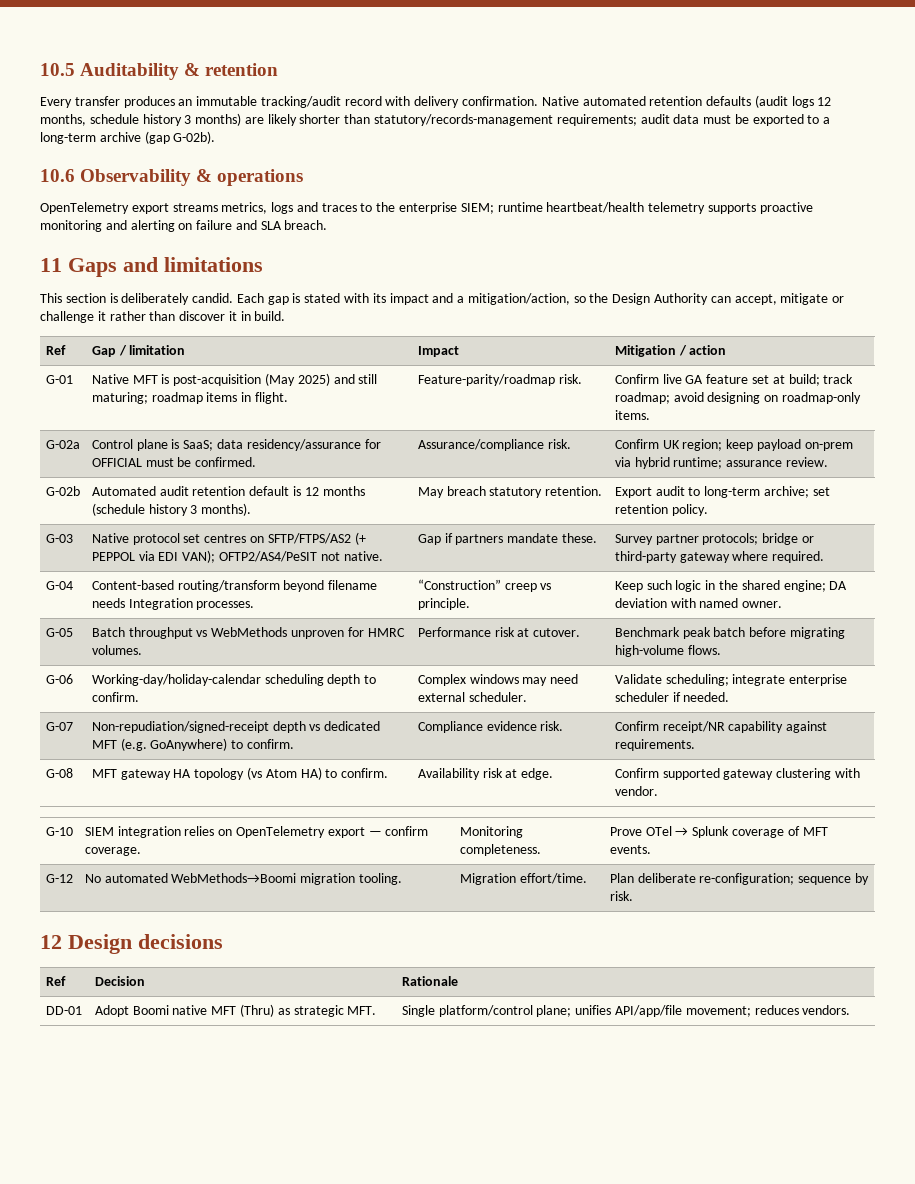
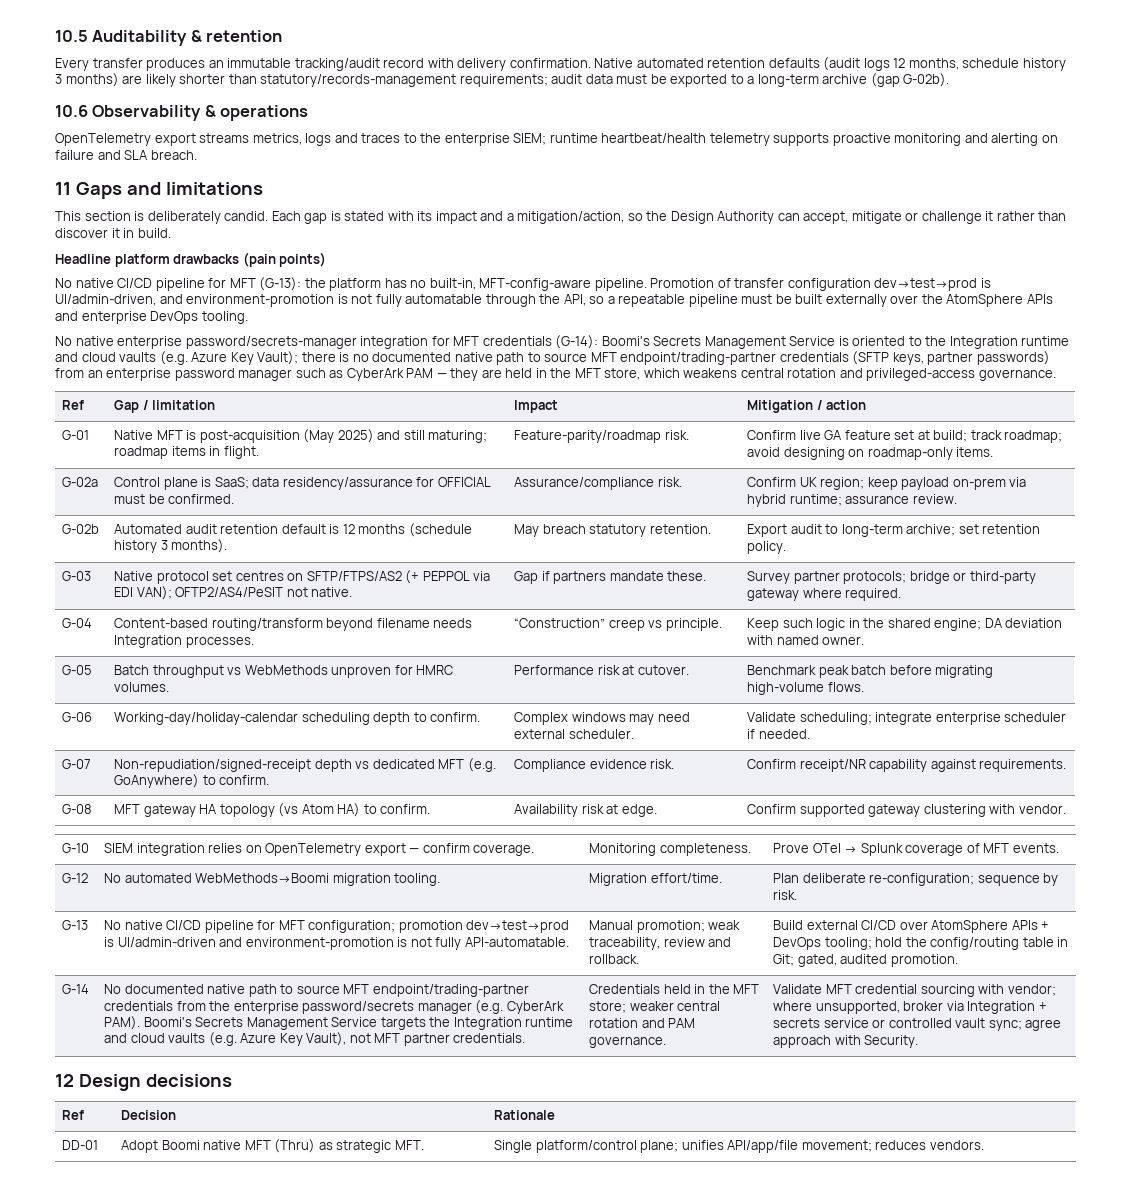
+ Headline platform drawbacks (pain points)
+ No native CI/CD pipeline for MFT (G-13): the platform has no built-in, MFT-config-aware pipeline. Promotion of transfer configuration dev→test→prod is UI/admin-driven, and environment-promotion is not fully automatable through the API, so a repeatable pipeline must be built externally over the AtomSphere APIs and enterprise DevOps tooling.
+ No native enterprise password/secrets-manager integration for MFT credentials (G-14): Boomi's Secrets Management Service is oriented to the Integration runtime and cloud vaults (e.g. Azure Key Vault); there is no documented native path to source MFT endpoint/trading-partner credentials (SFTP keys, partner passwords) from an enterprise password manager such as CyberArk PAM — they are held in the MFT store, which weakens central rotation and privileged-access governance.
+ G-13 | No native CI/CD pipeline for MFT configuration; promotion dev→test→prod is UI/admin-driven and environment-promotion is not fully API-automatable. | Manual promotion; weak traceability, review and rollback. | Build external CI/CD over AtomSphere APIs + DevOps tooling; hold the config/routing table in Git; gated, audited promotion.
+ G-14 | No documented native path to source MFT endpoint/trading-partner credentials from the enterprise password/secrets manager (e.g. CyberArk PAM). Boomi's Secrets Management Service targets the Integration runtime and cloud vaults (e.g. Azure Key Vault), not MFT partner credentials. | Credentials held in the MFT store; weaker central rotation and PAM governance. | Validate MFT credential sourcing with vendor; where unsupported, broker via Integration + secrets service or controlled vault sync; agree approach with Security.

